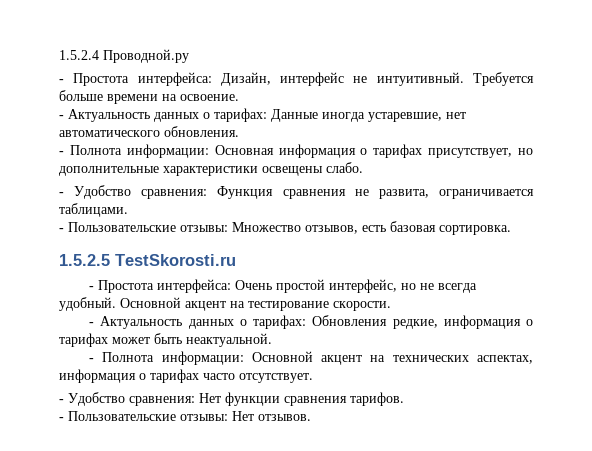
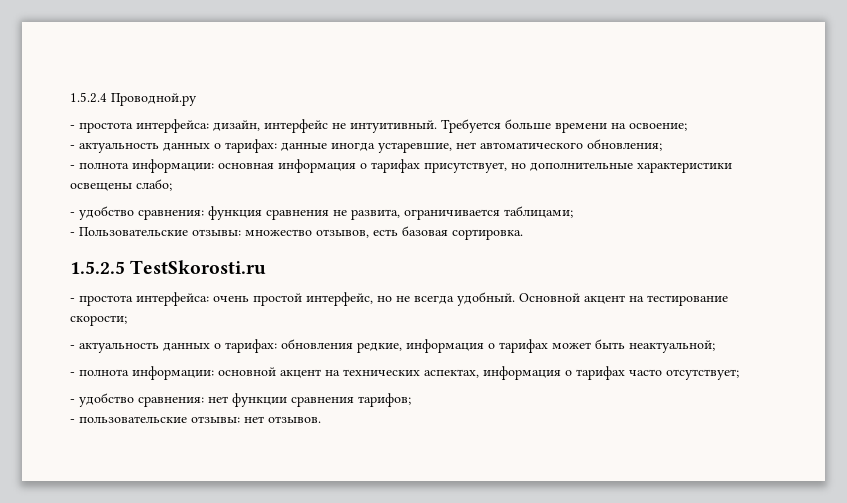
- - Простота интерфейса: Дизайн, интерфейс не интуитивный.
+ - простота интерфейса: дизайн, интерфейс не интуитивный.
- Требуется больше времени на освоение.
- - Актуальность данных о тарифах: Данные иногда устаревшие, нет автоматического обновления.
- - Полнота информации: Основная информация о тарифах присутствует, но дополнительные характеристики освещены слабо.
- - Удобство сравнения: Функция сравнения не развита, ограничивается таблицами.
- - Пользовательские отзывы: Множество отзывов, есть базовая сортировка.
+ Требуется больше времени на освоение;
+ - актуальность данных о тарифах: данные иногда устаревшие, нет автоматического обновления;
+ - полнота информации: основная информация о тарифах присутствует, но дополнительные характеристики освещены слабо;
+ - удобство сравнения: функция сравнения не развита, ограничивается таблицами;
+ - Пользовательские отзывы: множество отзывов, есть базовая сортировка.
- - Простота интерфейса: Очень простой интерфейс, но не всегда удобный.
+ - простота интерфейса: очень простой интерфейс, но не всегда удобный.
- Основной акцент на тестирование скорости.
- - Актуальность данных о тарифах: Обновления редкие, информация о тарифах может быть неактуальной.
- - Полнота информации: Основной акцент на технических аспектах, информация о тарифах часто отсутствует.
- - Удобство сравнения: Нет функции сравнения тарифов.
- - Пользовательские отзывы: Нет отзывов.
+ Основной акцент на тестирование скорости;
+ - актуальность данных о тарифах: обновления редкие, информация о тарифах может быть неактуальной;
+ - полнота информации: основной акцент на технических аспектах, информация о тарифах часто отсутствует;
+ - удобство сравнения: нет функции сравнения тарифов;
+ - пользовательские отзывы: нет отзывов.

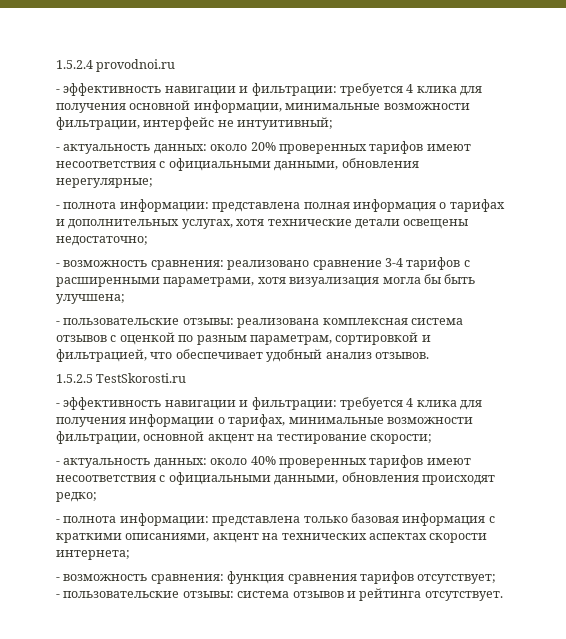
- 1.5.2.4 Проводной.ру
- - простота интерфейса: дизайн, интерфейс не интуитивный. Требуется больше времени на освоение;
- - актуальность данных о тарифах: данные иногда устаревшие, нет автоматического обновления;
- - полнота информации: основная информация о тарифах присутствует, но дополнительные характеристики освещены слабо;
- - удобство сравнения: функция сравнения не развита, ограничивается таблицами;
- - Пользовательские отзывы: множество отзывов, есть базовая сортировка.
+ 1.5.2.4 provodnoi.ru
+ - эффективность навигации и фильтрации: требуется 4 клика для получения основной информации, минимальные возможности фильтрации, интерфейс не интуитивный;
+ - актуальность данных: около 20% проверенных тарифов имеют несоответствия с официальными данными, обновления нерегулярные;
+ - полнота информации: представлена полная информация о тарифах и дополнительных услугах, хотя технические детали освещены недостаточно;
+ - возможность сравнения: реализовано сравнение 3-4 тарифов с расширенными параметрами, хотя визуализация могла бы быть улучшена;
+ - пользовательские отзывы: реализована комплексная система отзывов с оценкой по разным параметрам, сортировкой и фильтрацией, что обеспечивает удобный анализ отзывов.
  1.5.2.5 TestSkorosti.ru
- - простота интерфейса: очень простой интерфейс, но не всегда удобный. Основной акцент на тестирование скорости;
+ - эффективность навигации и фильтрации: требуется 4 клика для получения информации о тарифах, минимальные возможности фильтрации, основной акцент на тестирование скорости;
- - актуальность данных о тарифах: обновления редкие, информация о тарифах может быть неактуальной;
- - полнота информации: основной акцент на технических аспектах, информация о тарифах часто отсутствует;
- - удобство сравнения: нет функции сравнения тарифов;
- - пользовательские отзывы: нет отзывов.
+ - актуальность данных: около 40% проверенных тарифов имеют несоответствия с официальными данными, обновления происходят редко;
+ - полнота информации: представлена только базовая информация с краткими описаниями, акцент на технических аспектах скорости интернета;
+ - возможность сравнения: функция сравнения тарифов отсутствует;
+ - пользовательские отзывы: система отзывов и рейтинга отсутствует.

